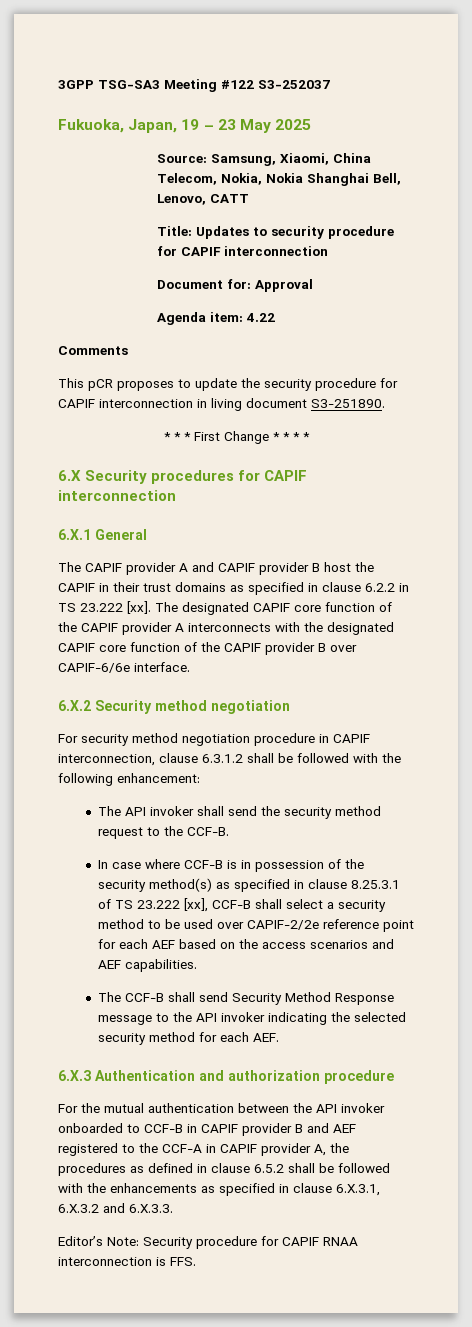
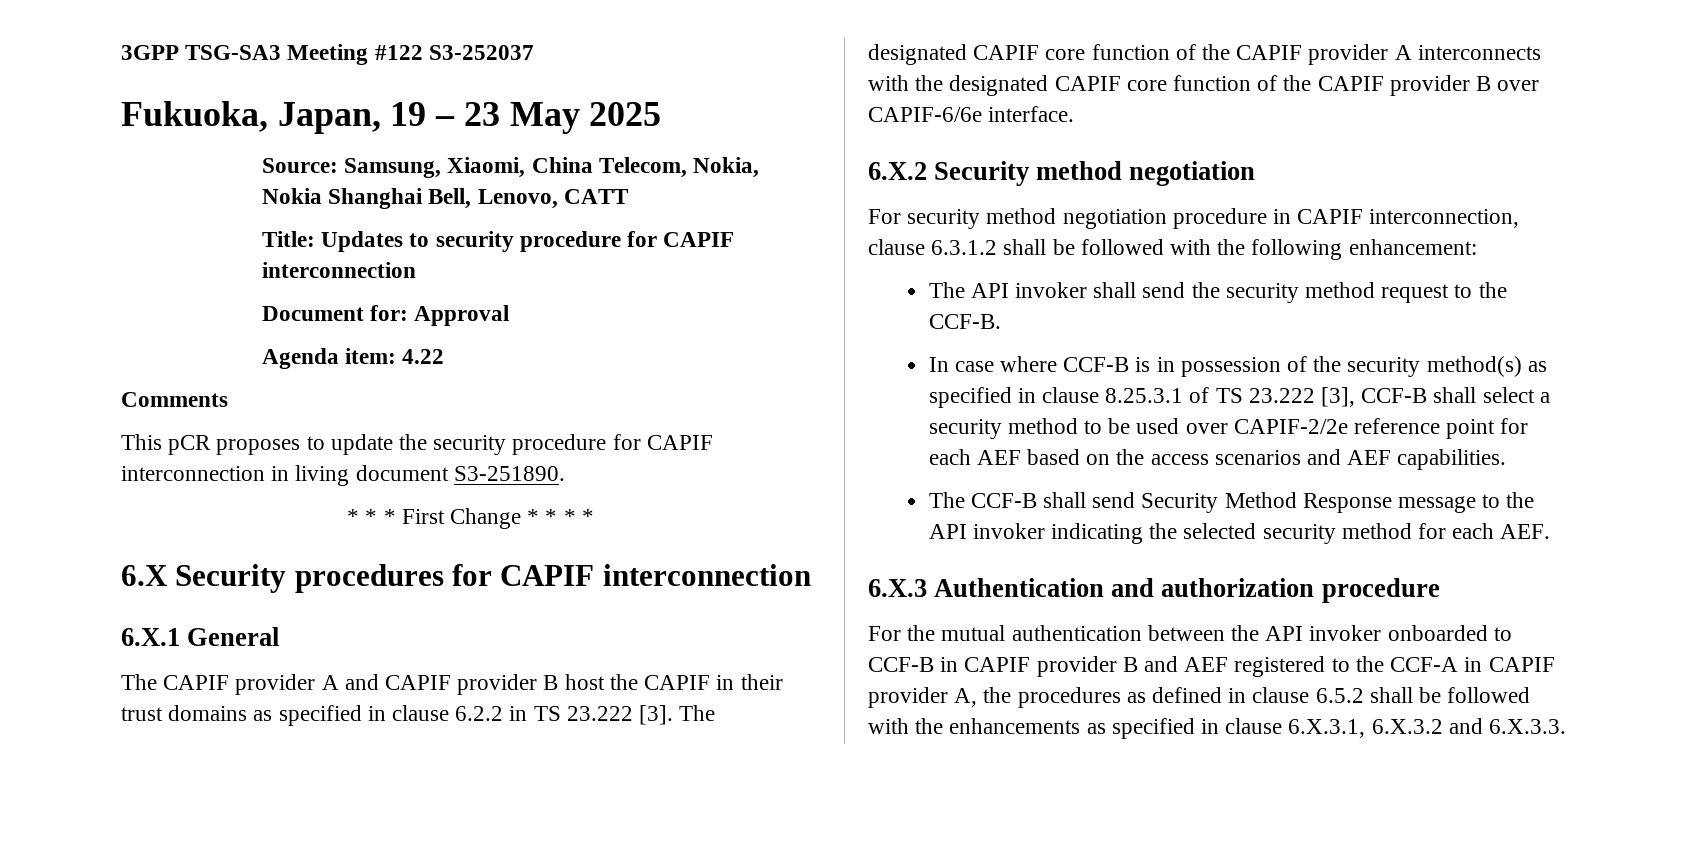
- The CAPIF provider A and CAPIF provider B host the CAPIF in their trust domains as specified in clause 6.2.2 in TS 23.222 [xx].
+ The CAPIF provider A and CAPIF provider B host the CAPIF in their trust domains as specified in clause 6.2.2 in TS 23.222 [3].
- In case where CCF-B is in possession of the security method(s) as specified in clause 8.25.3.1 of TS 23.222 [xx], CCF-B shall select a security method to be used over CAPIF-2/2e reference point for each AEF based on the access scenarios and AEF capabilities.
+ In case where CCF-B is in possession of the security method(s) as specified in clause 8.25.3.1 of TS 23.222 [3], CCF-B shall select a security method to be used over CAPIF-2/2e reference point for each AEF based on the access scenarios and AEF capabilities.
- Editor’s Note: Security procedure for CAPIF RNAA interconnection is FFS.

